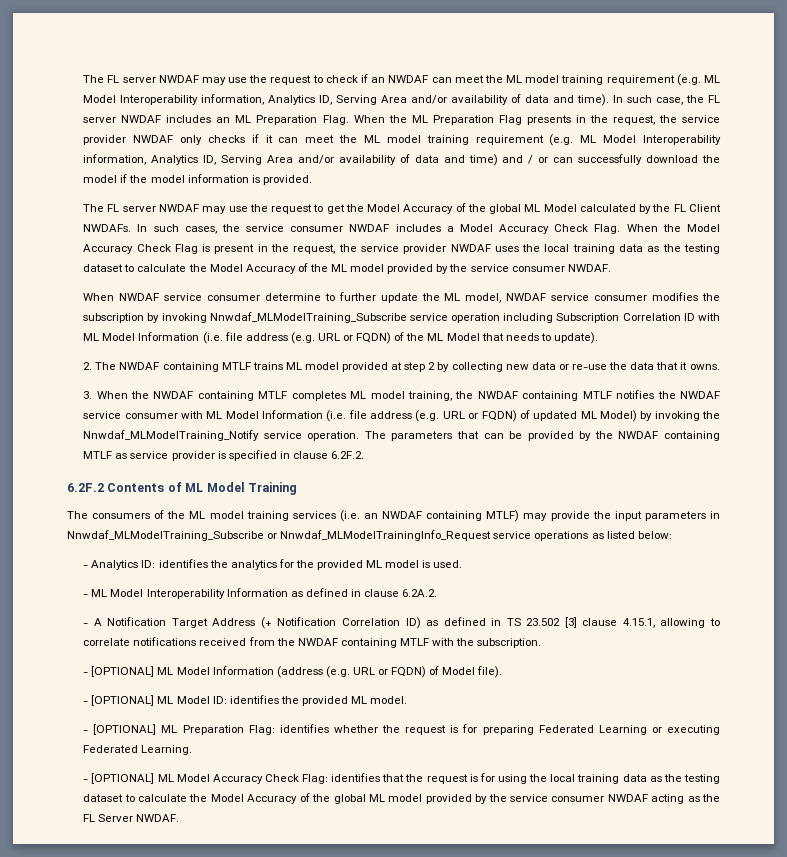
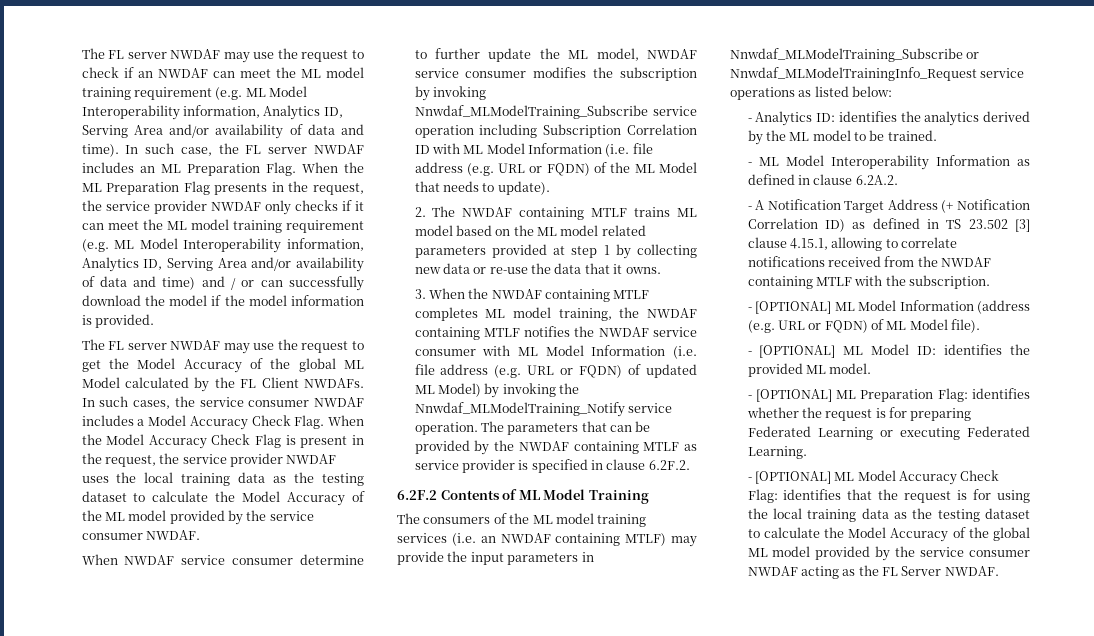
- 2. The NWDAF containing MTLF trains ML model provided at step 2 by collecting new data or re-use the data that it owns.
+ 2. The NWDAF containing MTLF trains ML model based on the ML model related parameters provided at step 1 by collecting new data or re-use the data that it owns.
- - Analytics ID: identifies the analytics for the provided ML model is used.
+ - Analytics ID: identifies the analytics derived by the ML model to be trained.
- - [OPTIONAL] ML Model Information (address (e.g. URL or FQDN) of Model file).
+ - [OPTIONAL] ML Model Information (address (e.g. URL or FQDN) of ML Model file).

